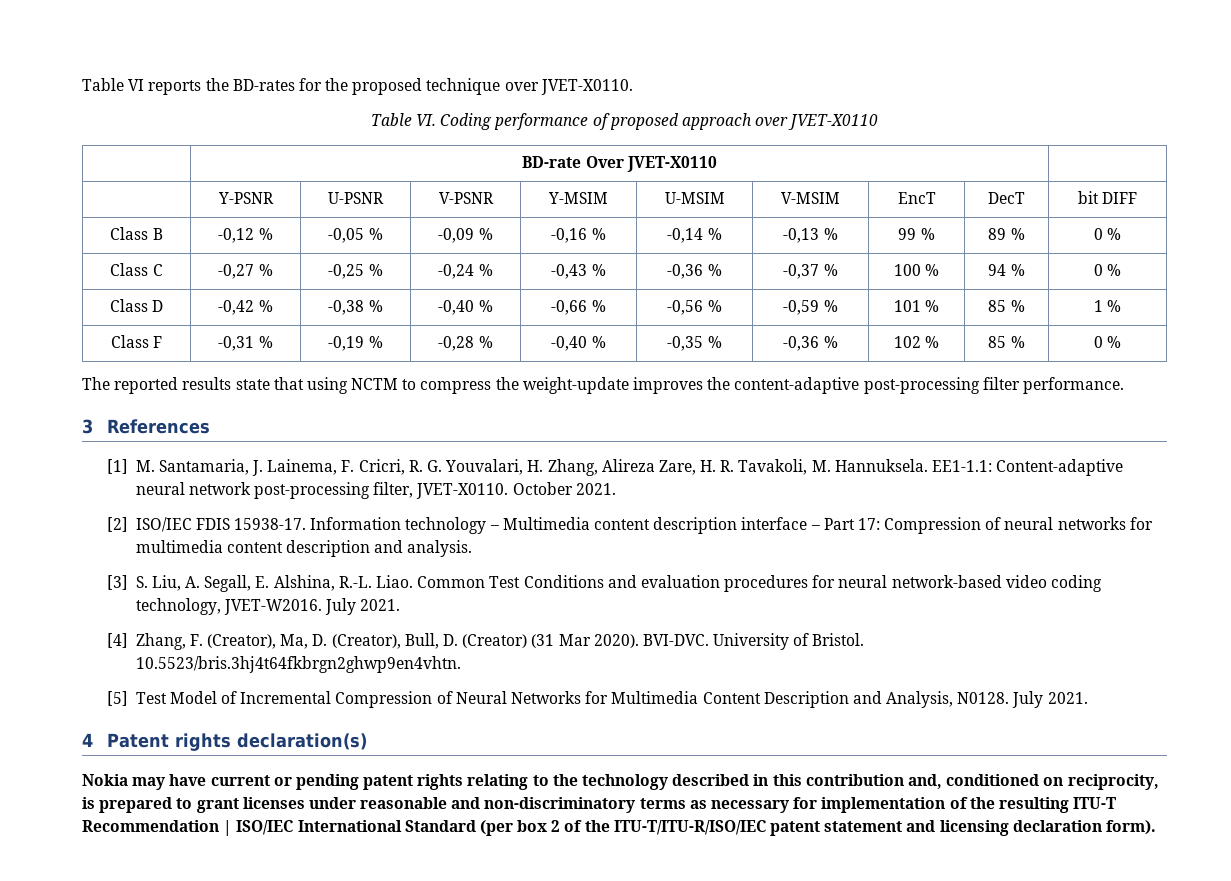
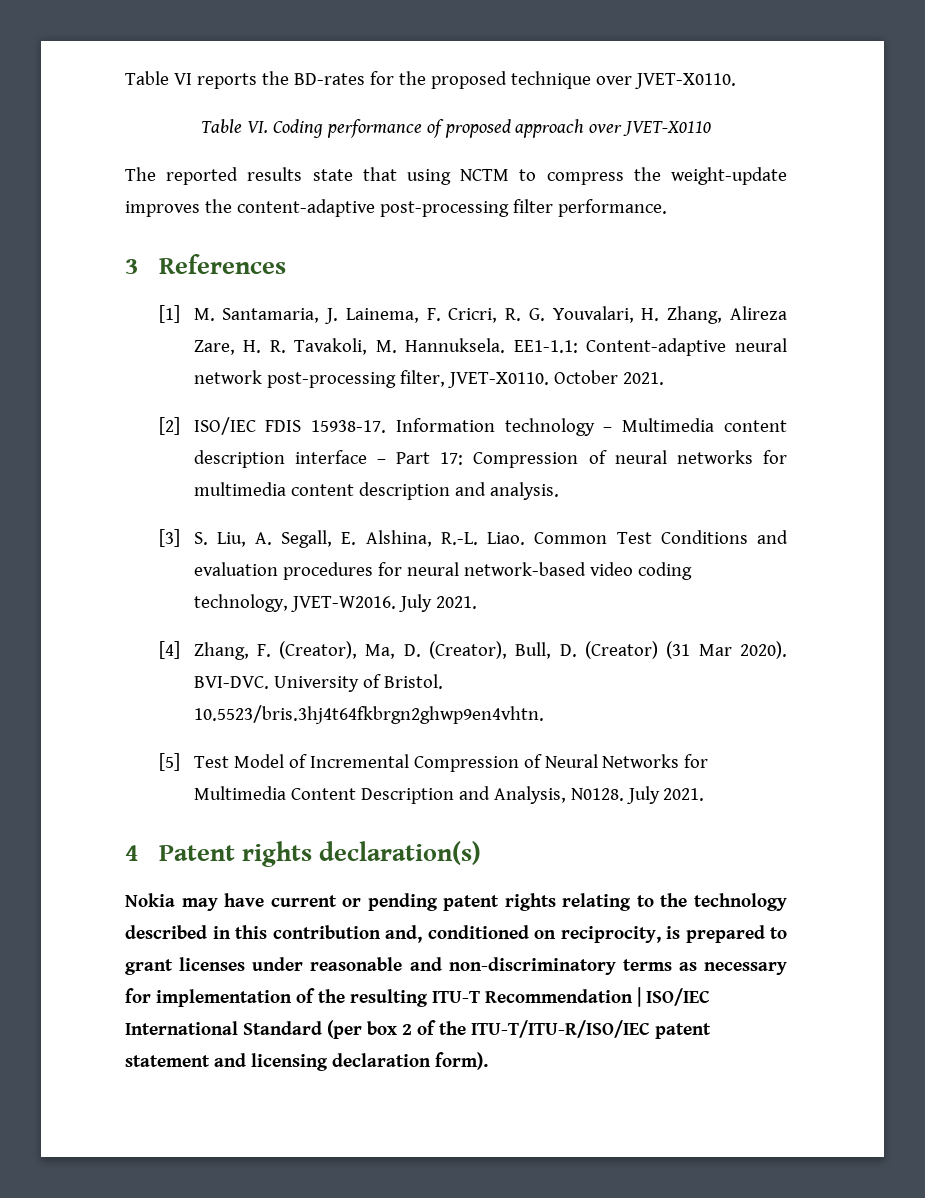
- | BD-rate Over JVET-X0110 |
- | Y-PSNR | U-PSNR | V-PSNR | Y-MSIM | U-MSIM | V-MSIM | EncT | DecT | bit DIFF
- Class B | -0,12 % | -0,05 % | -0,09 % | -0,16 % | -0,14 % | -0,13 % | 99 % | 89 % | 0 %
- Class C | -0,27 % | -0,25 % | -0,24 % | -0,43 % | -0,36 % | -0,37 % | 100 % | 94 % | 0 %
- Class D | -0,42 % | -0,38 % | -0,40 % | -0,66 % | -0,56 % | -0,59 % | 101 % | 85 % | 1 %
- Class F | -0,31 % | -0,19 % | -0,28 % | -0,40 % | -0,35 % | -0,36 % | 102 % | 85 % | 0 %

